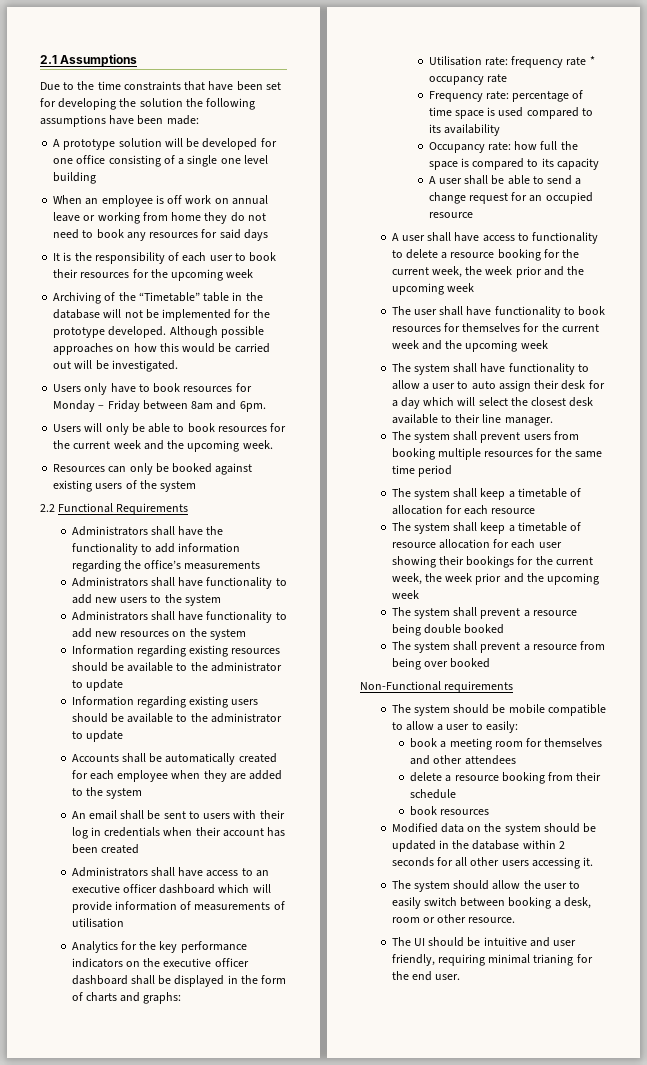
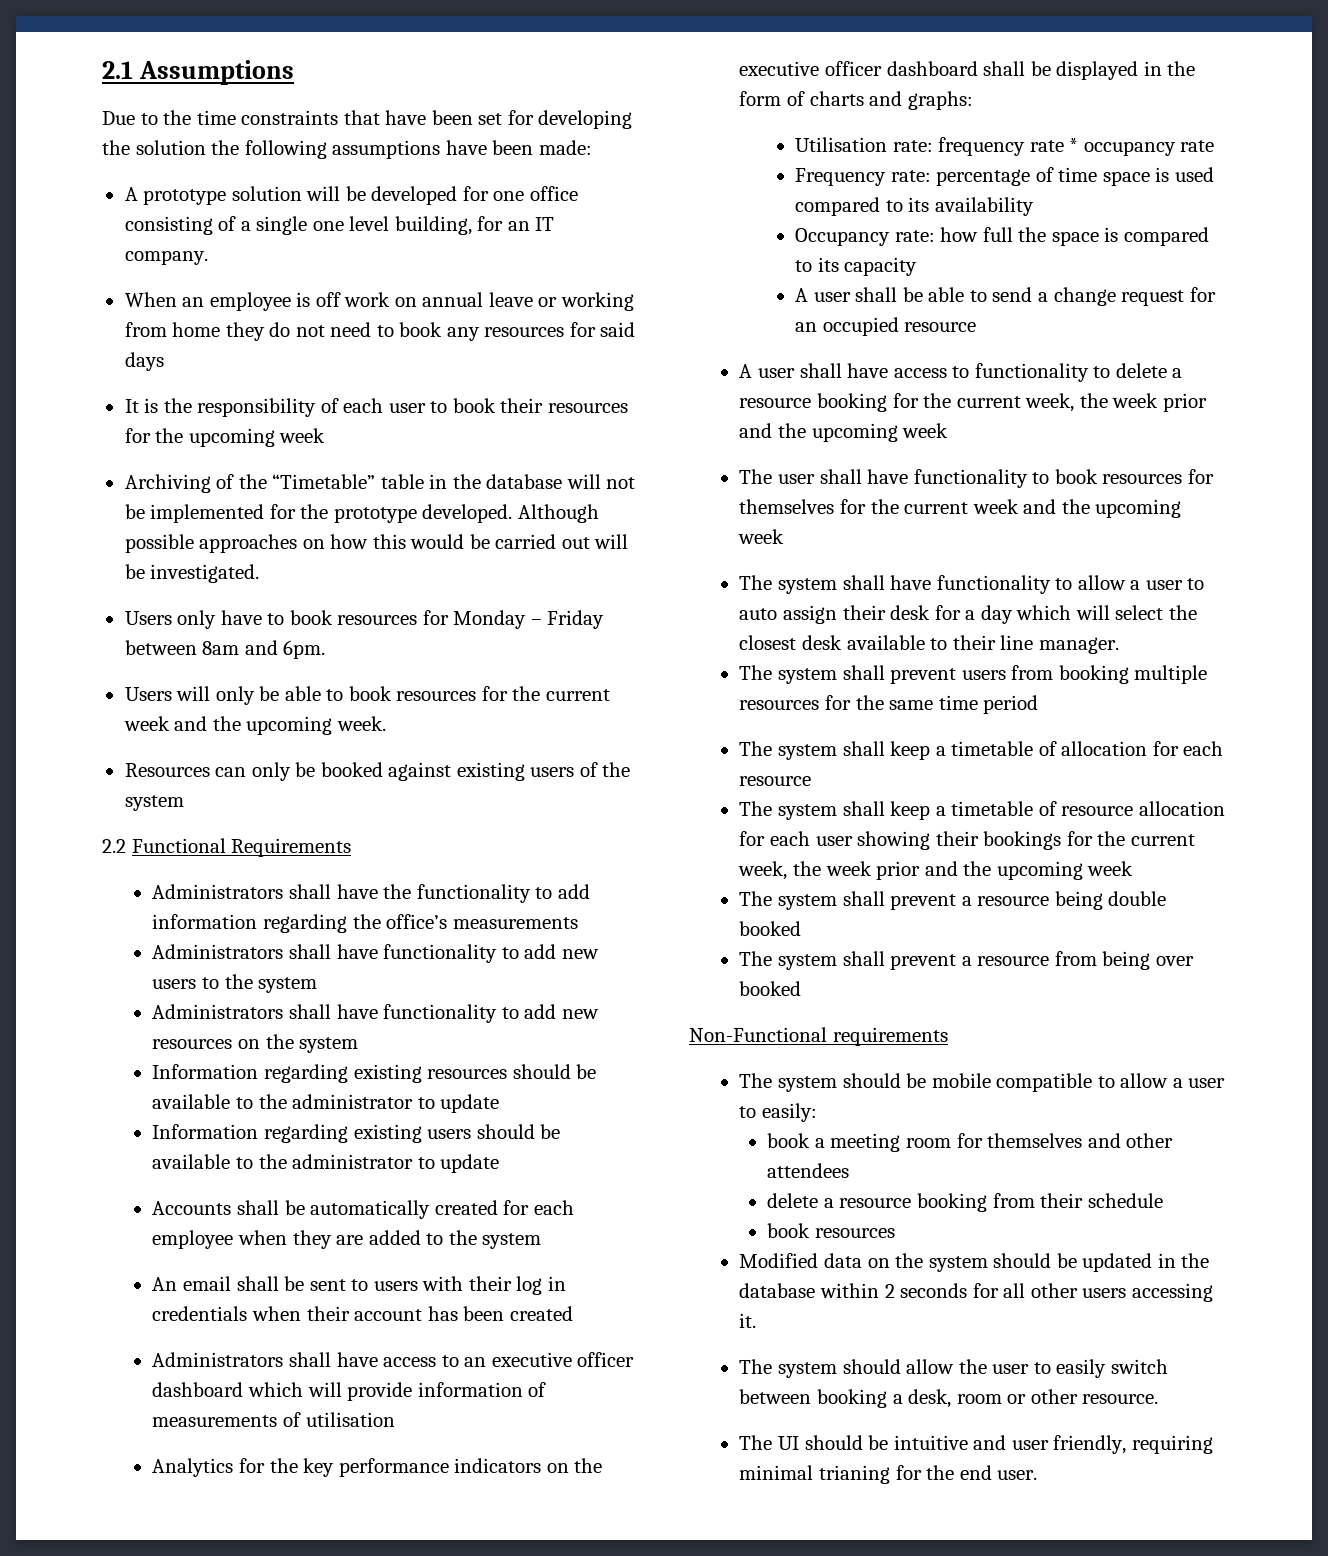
- A prototype solution will be developed for one office consisting of a single one level building
+ A prototype solution will be developed for one office consisting of a single one level building, for an IT company.

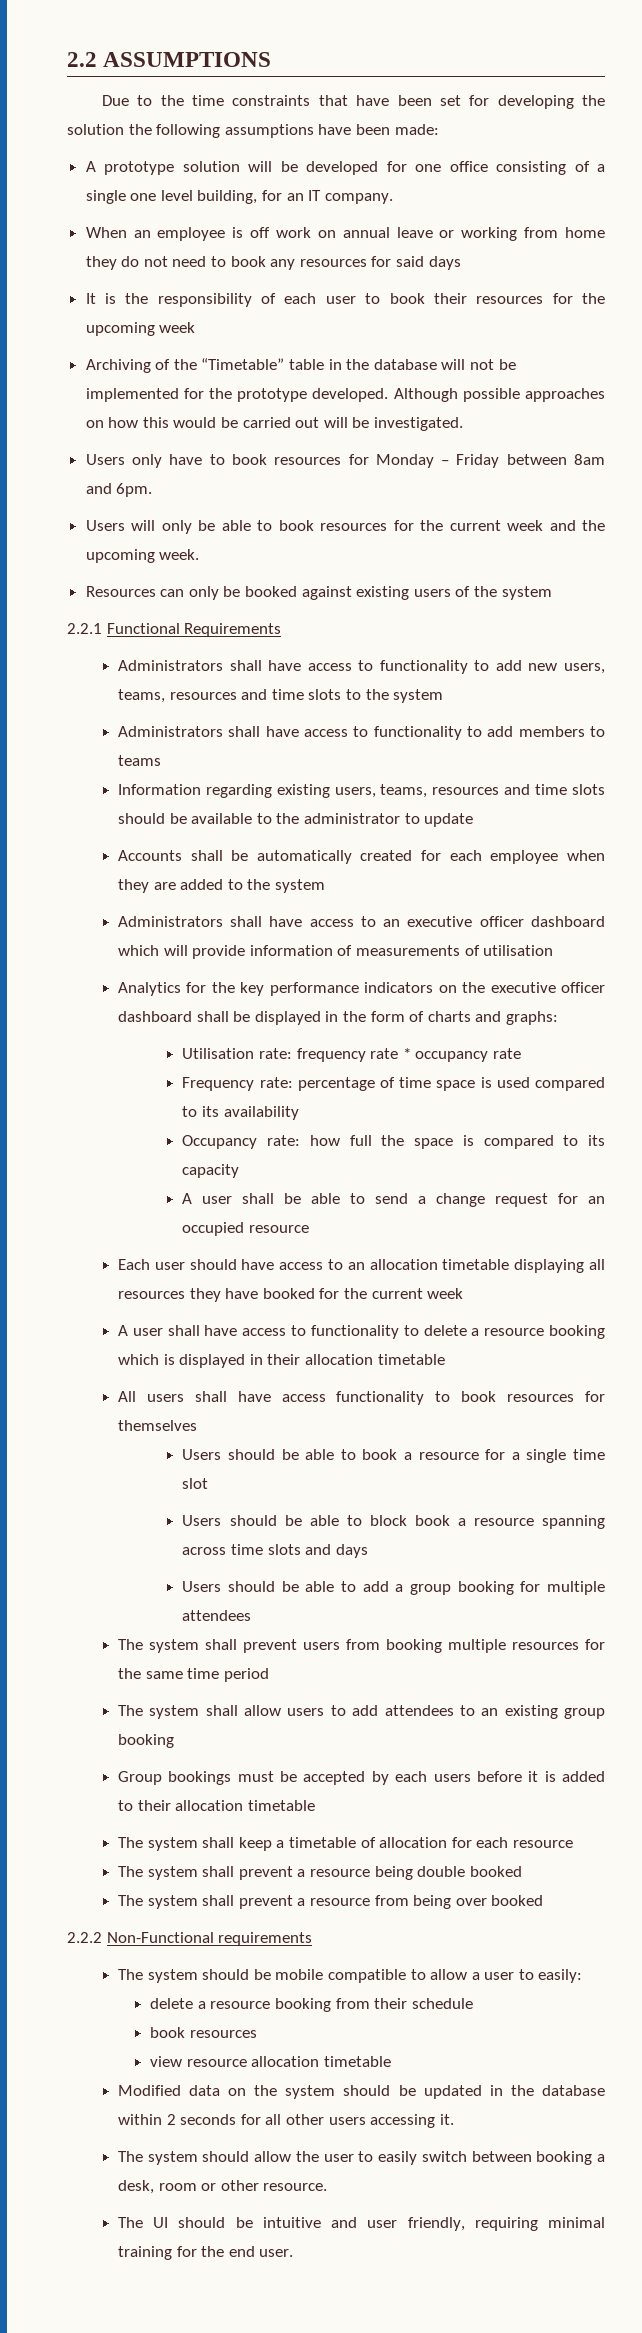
- 2.1 Assumptions
+ 2.2 ASSUMPTIONS
- 2.2 Functional Requirements
+ 2.2.1 Functional Requirements
- Administrators shall have the functionality to add information regarding the office’s measurements
- Administrators shall have functionality to add new users to the system
- Administrators shall have functionality to add new resources on the system
- Information regarding existing resources should be available to the administrator to update
- Information regarding existing users should be available to the administrator to update
+ Administrators shall have access to functionality to add new users, teams, resources and time slots to the system
+ Administrators shall have access to functionality to add members to teams
+ Information regarding existing users, teams, resources and time slots should be available to the administrator to update
- An email shall be sent to users with their log in credentials when their account has been created
+ Each user should have access to an allocation timetable displaying all resources they have booked for the current week
- A user shall have access to functionality to delete a resource booking for the current week, the week prior and the upcoming week
- The user shall have functionality to book resources for themselves for the current week and the upcoming week
- The system shall have functionality to allow a user to auto assign their desk for a day which will select the closest desk available to their line manager.
+ A user shall have access to functionality to delete a resource booking which is displayed in their allocation timetable
+ All users shall have access functionality to book resources for themselves
+ Users should be able to book a resource for a single time slot
+ Users should be able to block book a resource spanning across time slots and days
+ Users should be able to add a group booking for multiple attendees
+ The system shall allow users to add attendees to an existing group booking
+ Group bookings must be accepted by each users before it is added to their allocation timetable
- The system shall keep a timetable of resource allocation for each user showing their bookings for the current week, the week prior and the upcoming week
- Non-Functional requirements
+ 2.2.2 Non-Functional requirements
- book a meeting room for themselves and other attendees
+ view resource allocation timetable
- The UI should be intuitive and user friendly, requiring minimal trianing for the end user.
+ The UI should be intuitive and user friendly, requiring minimal training for the end user.

